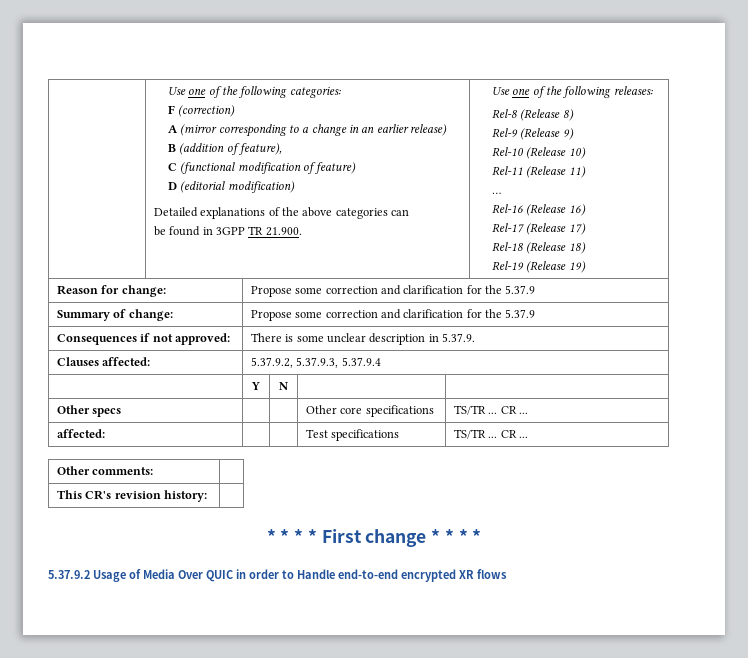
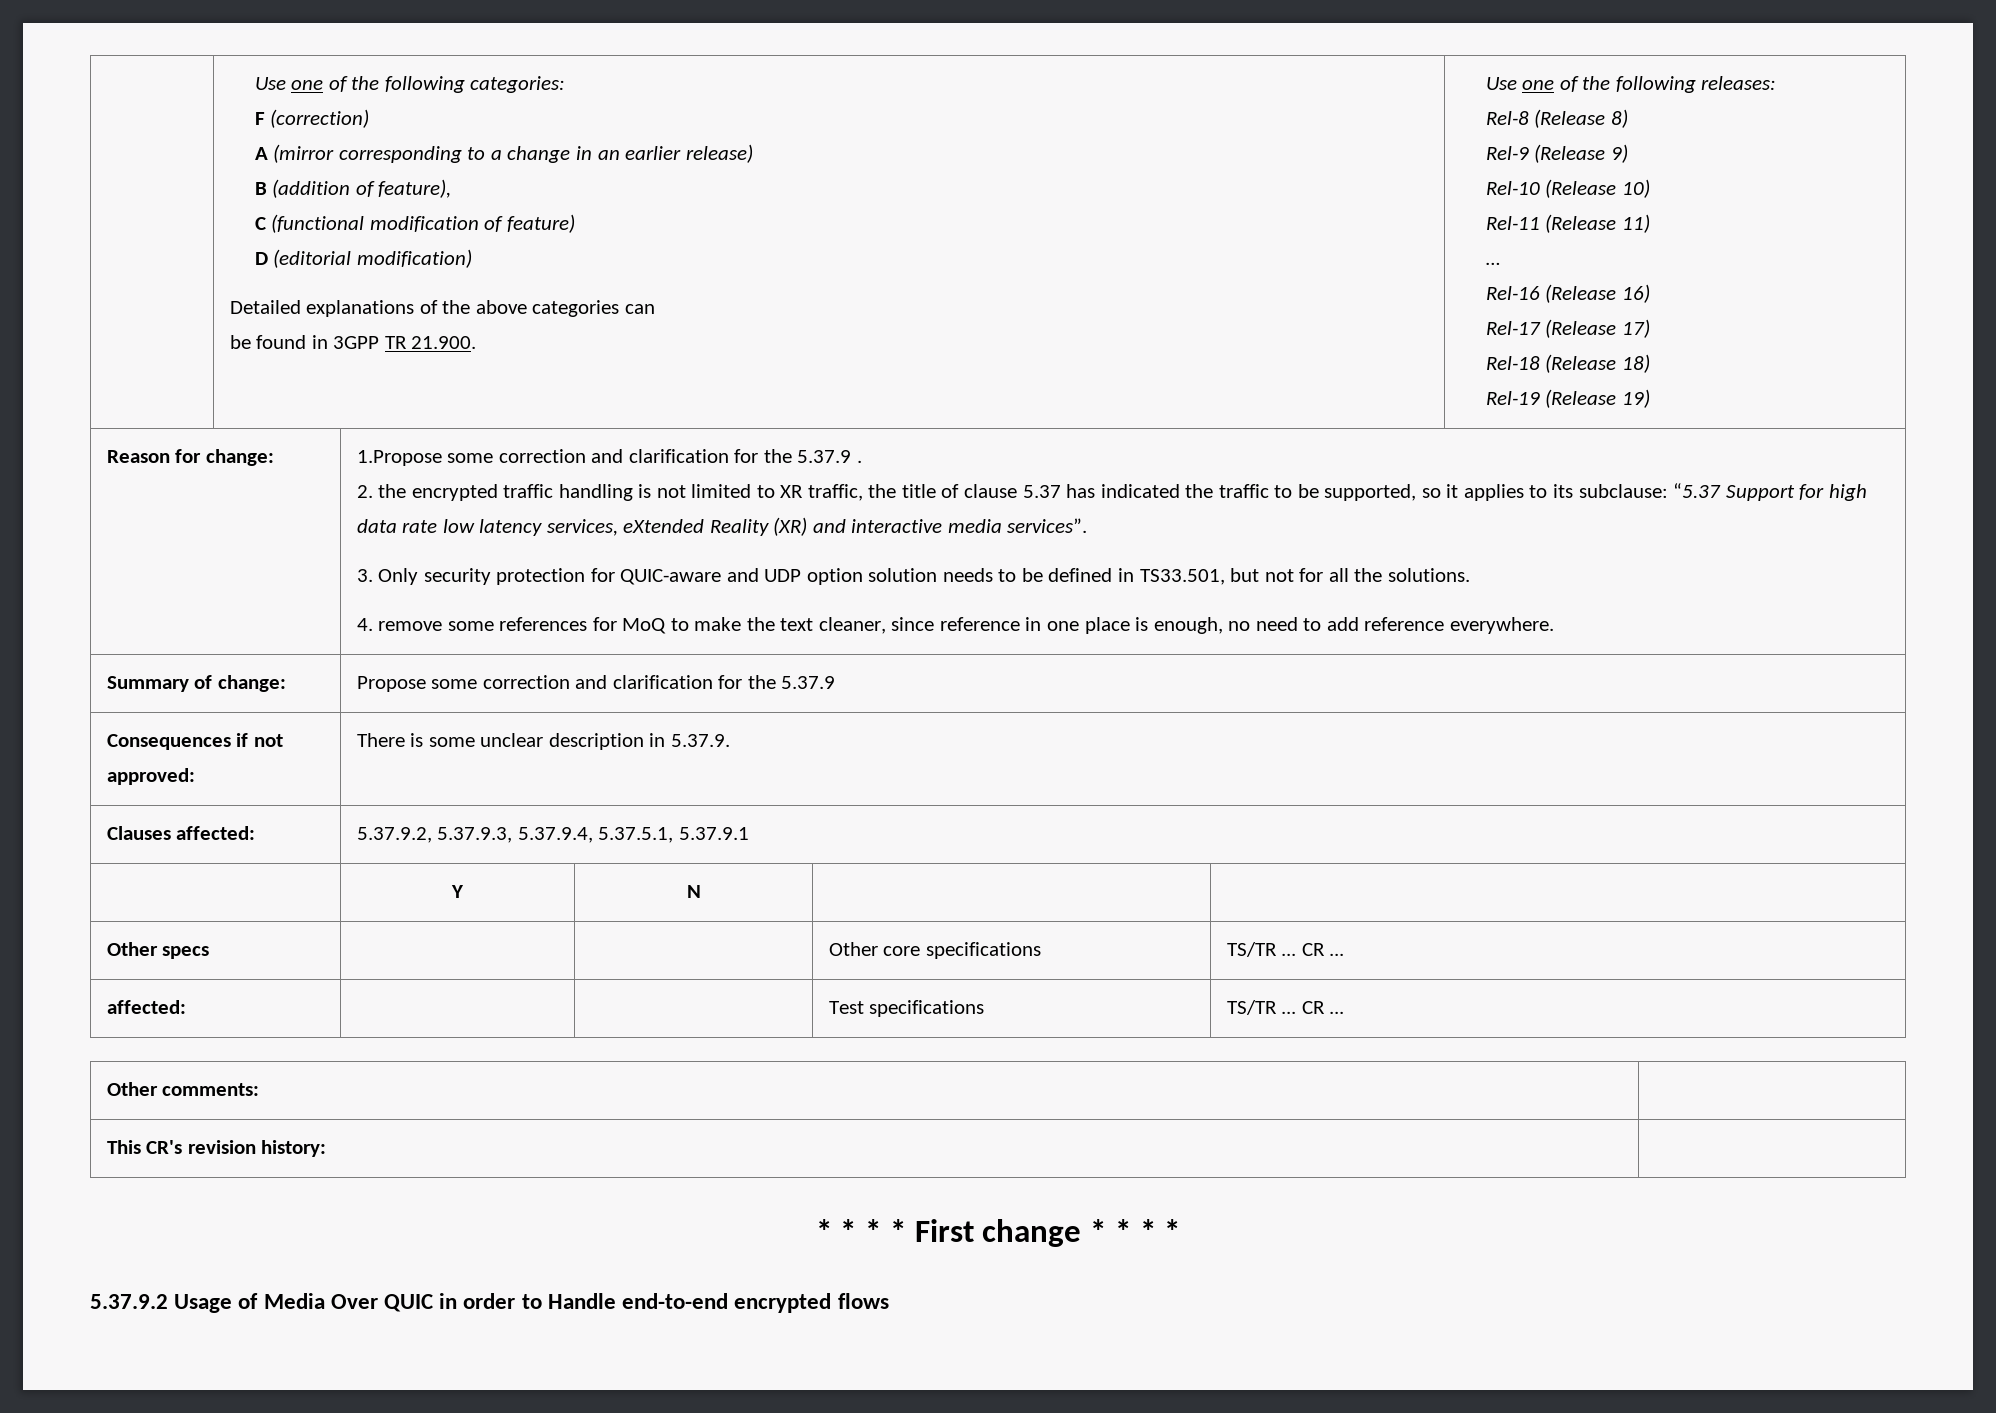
- Reason for change: | Propose some correction and clarification for the 5.37.9
+ Reason for change: | 1.Propose some correction and clarification for the 5.37.9 .
+ 2. the encrypted traffic handling is not limited to XR traffic, the title of clause 5.37 has indicated the traffic to be supported, so it applies to its subclause: “5.37 Support for high data rate low latency services, eXtended Reality (XR) and interactive media services”.
+ 3. Only security protection for QUIC-aware and UDP option solution needs to be defined in TS33.501, but not for all the solutions.
+ 4. remove some references for MoQ to make the text cleaner, since reference in one place is enough, no need to add reference everywhere.
- Clauses affected: | 5.37.9.2, 5.37.9.3, 5.37.9.4
+ Clauses affected: | 5.37.9.2, 5.37.9.3, 5.37.9.4, 5.37.5.1, 5.37.9.1
- 5.37.9.2 Usage of Media Over QUIC in order to Handle end-to-end encrypted XR flows
+ 5.37.9.2 Usage of Media Over QUIC in order to Handle end-to-end encrypted flows

